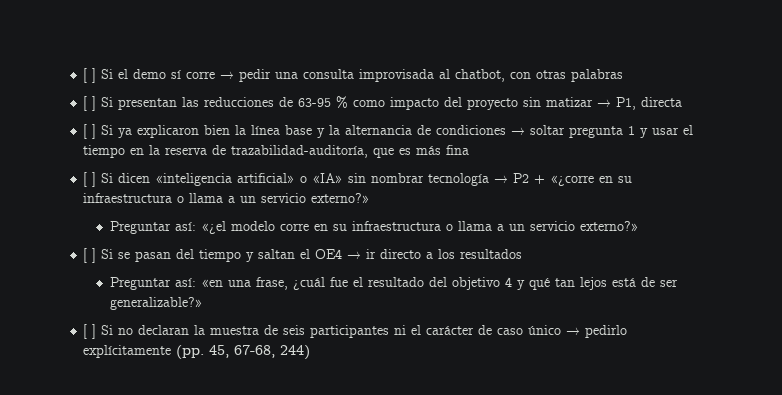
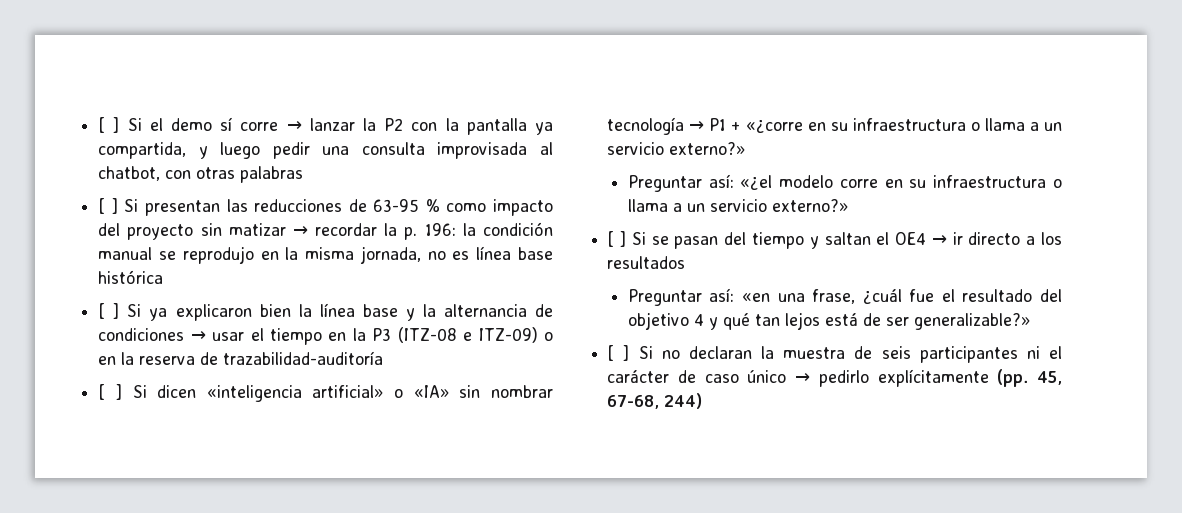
- [ ] Si el demo sí corre → pedir una consulta improvisada al chatbot, con otras palabras
+ [ ] Si el demo sí corre → lanzar la P2 con la pantalla ya compartida, y luego pedir una consulta improvisada al chatbot, con otras palabras
- [ ] Si presentan las reducciones de 63-95 % como impacto del proyecto sin matizar → P1, directa
+ [ ] Si presentan las reducciones de 63-95 % como impacto del proyecto sin matizar → recordar la p. 196: la condición manual se reprodujo en la misma jornada, no es línea base histórica
- [ ] Si ya explicaron bien la línea base y la alternancia de condiciones → soltar pregunta 1 y usar el tiempo en la reserva de trazabilidad-auditoría, que es más fina
+ [ ] Si ya explicaron bien la línea base y la alternancia de condiciones → usar el tiempo en la P3 (ITZ-08 e ITZ-09) o en la reserva de trazabilidad-auditoría
- [ ] Si dicen «inteligencia artificial» o «IA» sin nombrar tecnología → P2 + «¿corre en su infraestructura o llama a un servicio externo?»
+ [ ] Si dicen «inteligencia artificial» o «IA» sin nombrar tecnología → P1 + «¿corre en su infraestructura o llama a un servicio externo?»

